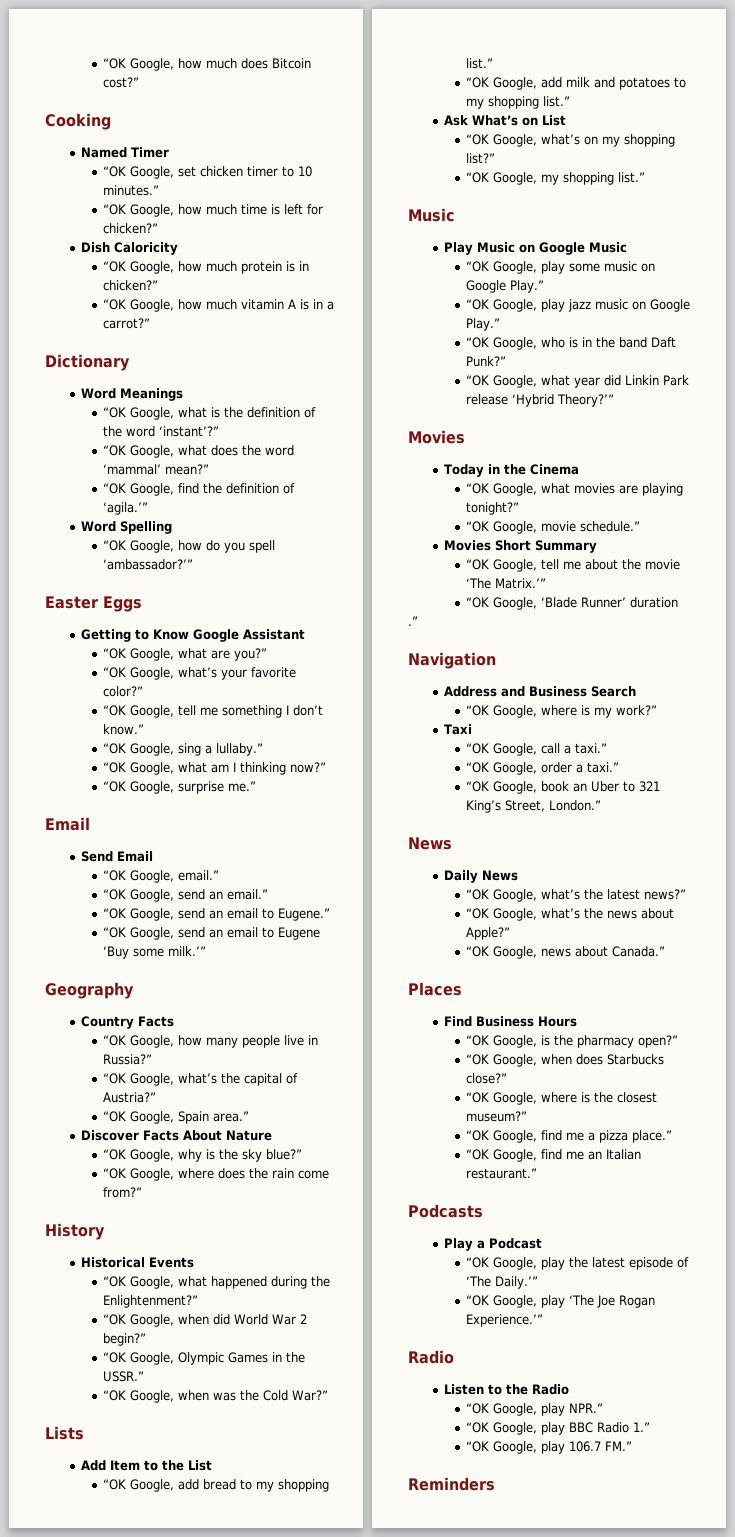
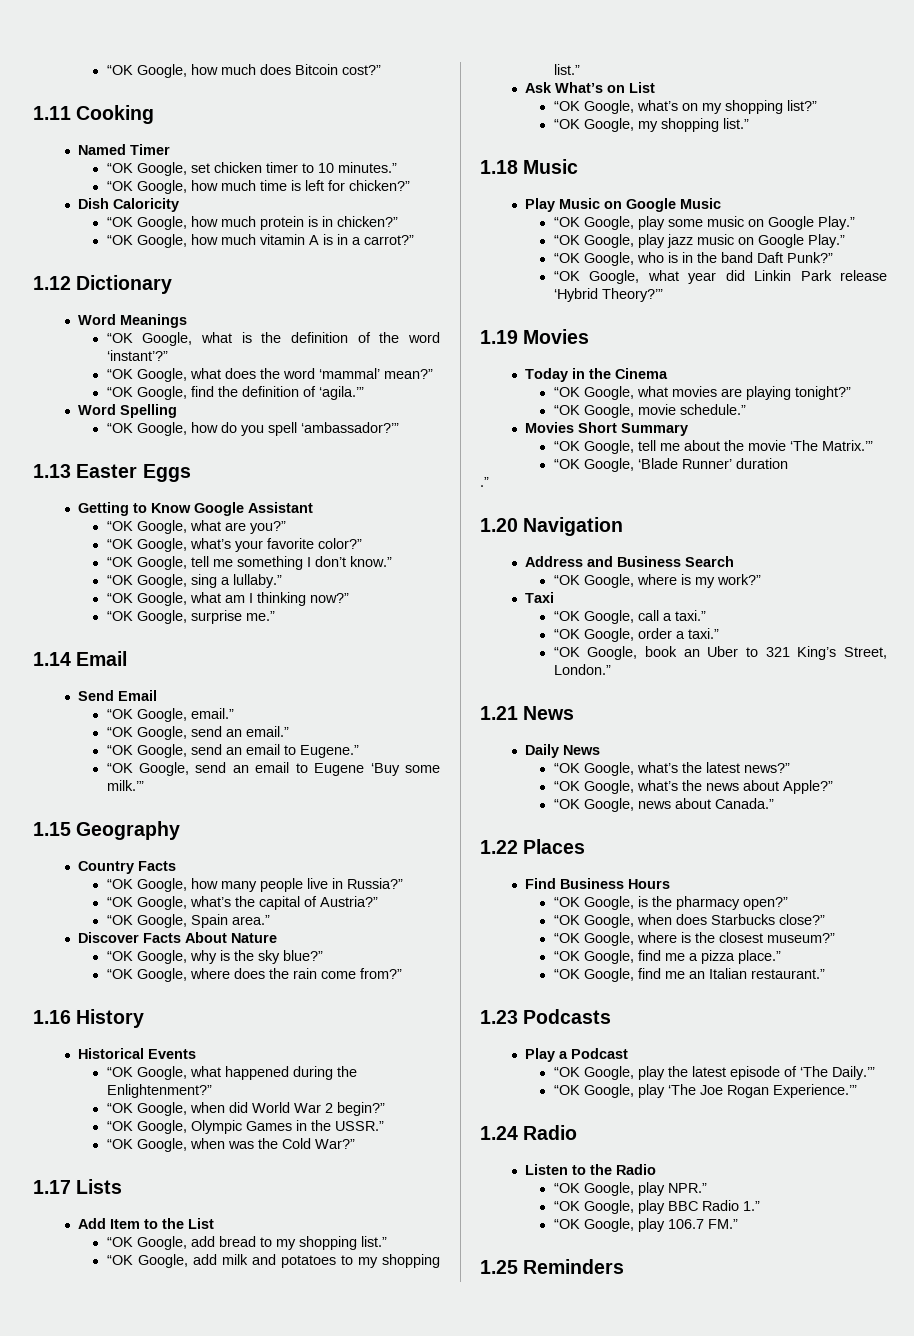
- Cooking
+ 1.11 Cooking
- Dictionary
+ 1.12 Dictionary
- Easter Eggs
+ 1.13 Easter Eggs
  “OK Google, surprise me.”
- Email
+ 1.14 Email
- Geography
+ 1.15 Geography
- History
+ 1.16 History
- Lists
+ 1.17 Lists
  “OK Google, my shopping list.”
- Music
+ 1.18 Music
  “OK Google, what year did Linkin Park release ‘Hybrid Theory?’”
- Movies
+ 1.19 Movies
- Navigation
+ 1.20 Navigation
  “OK Google, book an Uber to 321 King’s Street, London.”
- News
+ 1.21 News
- Places
+ 1.22 Places
- Podcasts
+ 1.23 Podcasts
  “OK Google, play ‘The Joe Rogan Experience.’”
- Radio
+ 1.24 Radio
- Reminders
+ 1.25 Reminders

